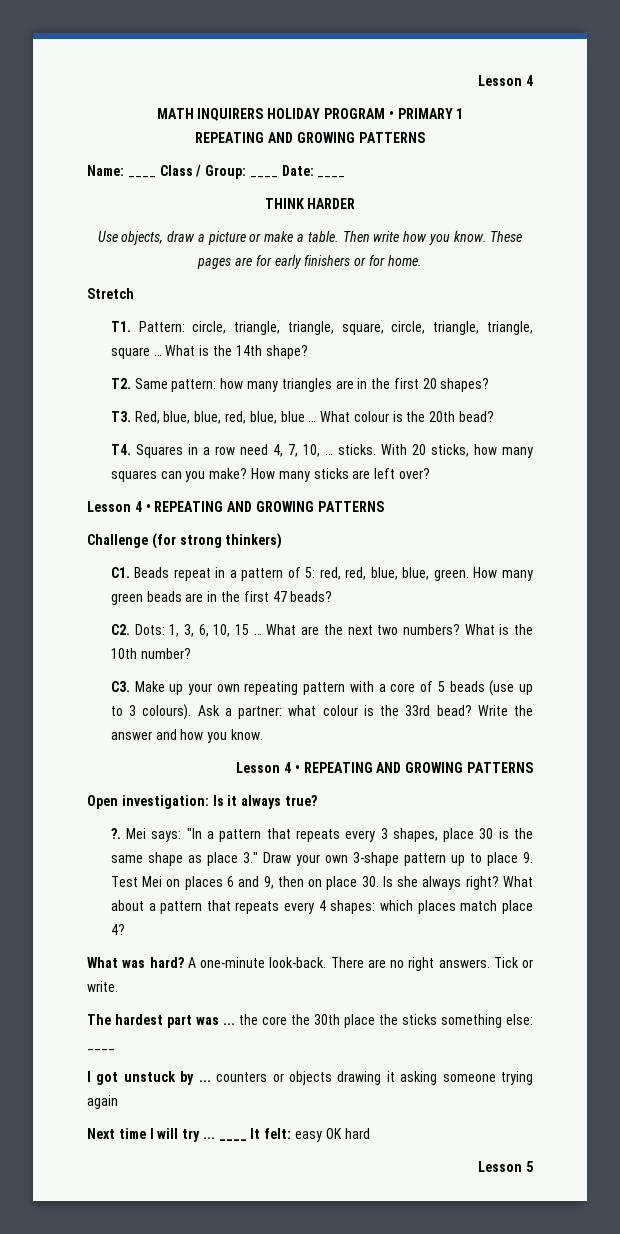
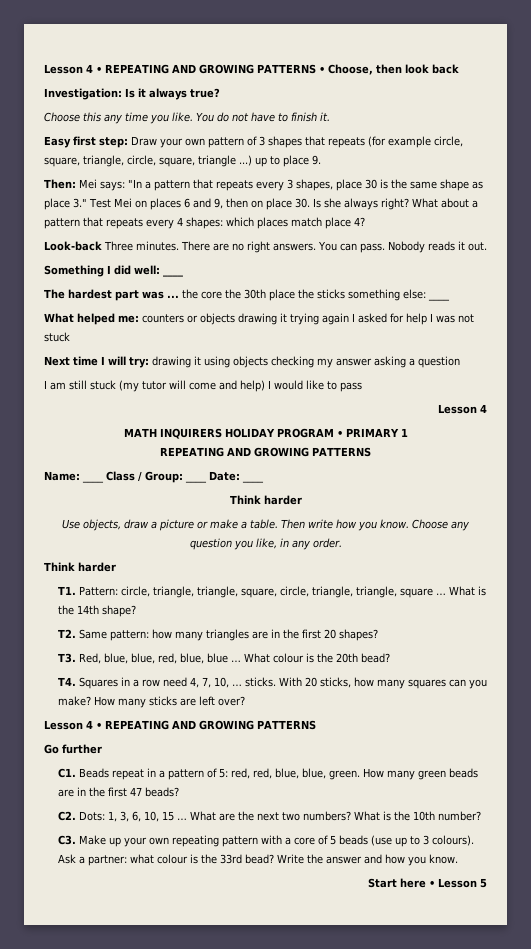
+ Lesson 4 • REPEATING AND GROWING PATTERNS • Choose, then look back
+ Investigation: Is it always true?
+ Choose this any time you like. You do not have to finish it.
+ Easy first step: Draw your own pattern of 3 shapes that repeats (for example circle, square, triangle, circle, square, triangle ...) up to place 9.
+ Then: Mei says: "In a pattern that repeats every 3 shapes, place 30 is the same shape as place 3." Test Mei on places 6 and 9, then on place 30. Is she always right? What about a pattern that repeats every 4 shapes: which places match place 4?
+ Look-back Three minutes. There are no right answers. You can pass. Nobody reads it out.
+ Something I did well: ____
+ The hardest part was ... the core the 30th place the sticks something else: ____
+ What helped me: counters or objects drawing it trying again I asked for help I was not stuck
+ Next time I will try: drawing it using objects checking my answer asking a question
+ I am still stuck (my tutor will come and help) I would like to pass
  Name: ____ Class / Group: ____ Date: ____
- THINK HARDER
+ Think harder
- These pages are for early finishers or for home.
- Stretch
+ Choose any question you like, in any order.
+ Think harder
- Challenge (for strong thinkers)
+ Go further
  Write the answer and how you know.
- Lesson 4 • REPEATING AND GROWING PATTERNS
- Open investigation: Is it always true?
- ?. Mei says: "In a pattern that repeats every 3 shapes, place 30 is the same shape as place 3." Draw your own 3-shape pattern up to place 9. Test Mei on places 6 and 9, then on place 30. Is she always right? What about a pattern that repeats every 4 shapes: which places match place 4?
- What was hard? A one-minute look-back. There are no right answers. Tick or write.
- The hardest part was ... the core the 30th place the sticks something else: ____
- I got unstuck by ... counters or objects drawing it asking someone trying again
- Next time I will try ... ____ It felt: easy OK hard
- Lesson 5
+ Start here • Lesson 5

